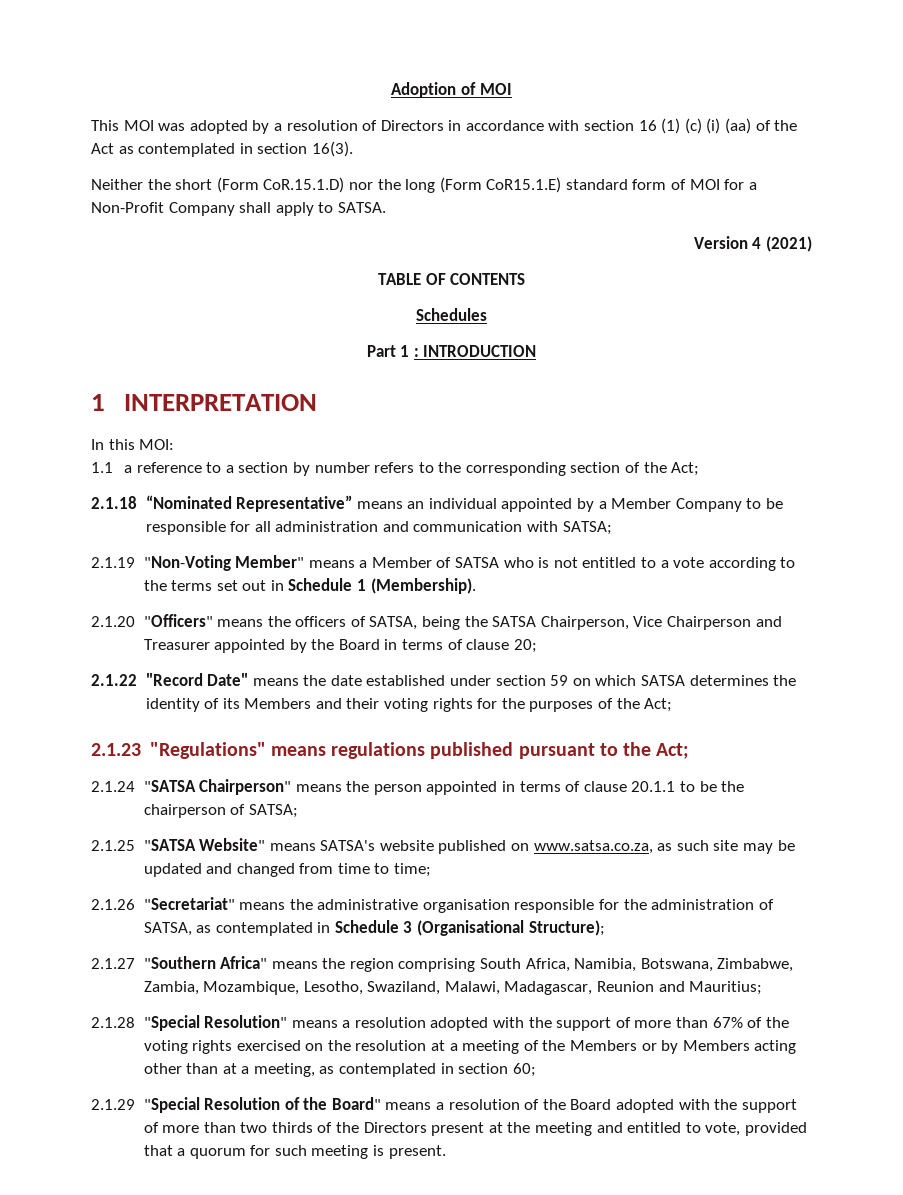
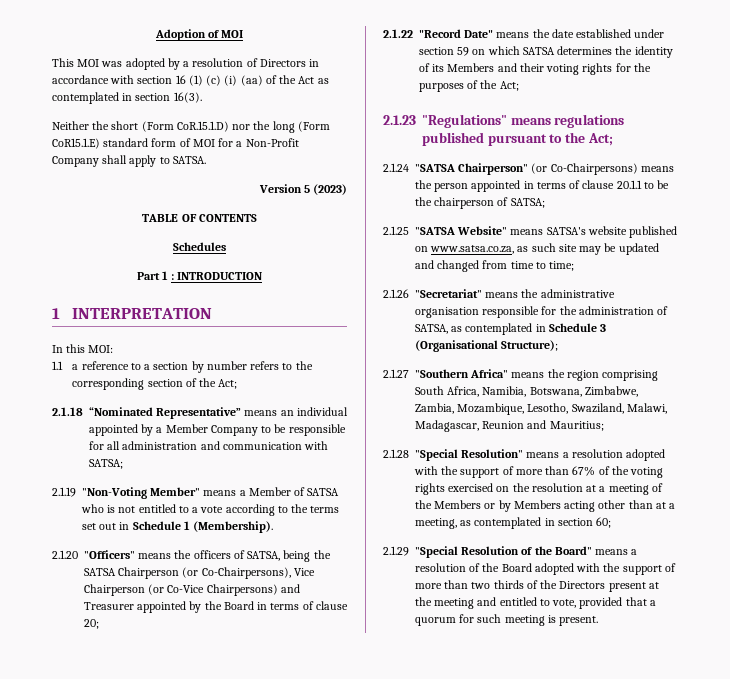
- Version 4 (2021)
+ Version 5 (2023)
- 2.1.20 "Officers" means the officers of SATSA, being the SATSA Chairperson, Vice Chairperson and Treasurer appointed by the Board in terms of clause 20;
+ 2.1.20 "Officers" means the officers of SATSA, being the SATSA Chairperson (or Co-Chairpersons), Vice Chairperson (or Co-Vice Chairpersons) and Treasurer appointed by the Board in terms of clause 20;
- 2.1.24 "SATSA Chairperson" means the person appointed in terms of clause 20.1.1 to be the chairperson of SATSA;
+ 2.1.24 "SATSA Chairperson" (or Co-Chairpersons) means the person appointed in terms of clause 20.1.1 to be the chairperson of SATSA;

